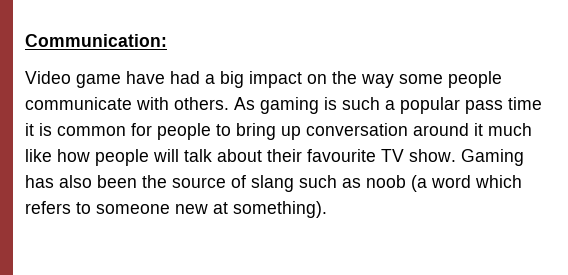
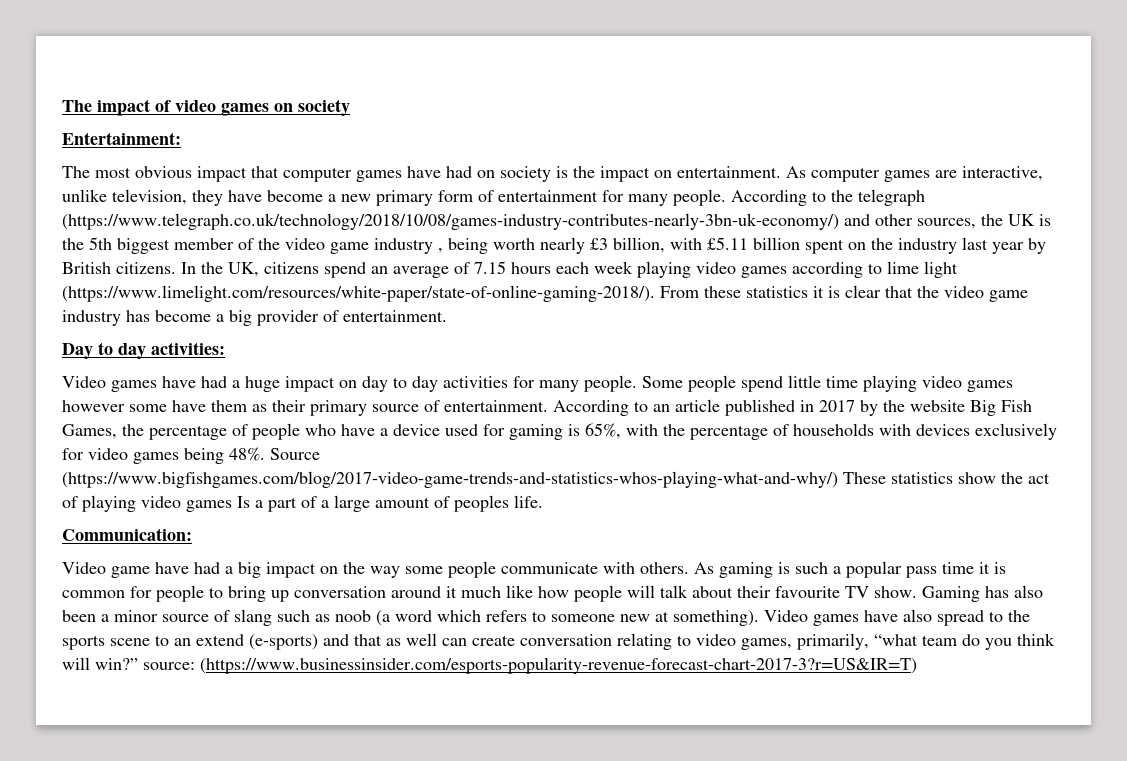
+ The impact of video games on society
+ Entertainment:
+ The most obvious impact that computer games have had on society is the impact on entertainment. As computer games are interactive, unlike television, they have become a new primary form of entertainment for many people. According to the telegraph (https://www.telegraph.co.uk/technology/2018/10/08/games-industry-contributes-nearly-3bn-uk-economy/) and other sources, the UK is the 5th biggest member of the video game industry , being worth nearly £3 billion, with £5.11 billion spent on the industry last year by British citizens. In the UK, citizens spend an average of 7.15 hours each week playing video games according to lime light (https://www.limelight.com/resources/white-paper/state-of-online-gaming-2018/). From these statistics it is clear that the video game industry has become a big provider of entertainment.
+ Day to day activities:
+ Video games have had a huge impact on day to day activities for many people. Some people spend little time playing video games however some have them as their primary source of entertainment. According to an article published in 2017 by the website Big Fish Games, the percentage of people who have a device used for gaming is 65%, with the percentage of households with devices exclusively for video games being 48%. Source (https://www.bigfishgames.com/blog/2017-video-game-trends-and-statistics-whos-playing-what-and-why/) These statistics show the act of playing video games Is a part of a large amount of peoples life.
- Gaming has also been the source of slang such as noob (a word which refers to someone new at something).
+ Gaming has also been a minor source of slang such as noob (a word which refers to someone new at something).
+ Video games have also spread to the sports scene to an extend (e-sports) and that as well can create conversation relating to video games, primarily, “what team do you think will win?” source: (https://www.businessinsider.com/esports-popularity-revenue-forecast-chart-2017-3?r=US&IR=T)

